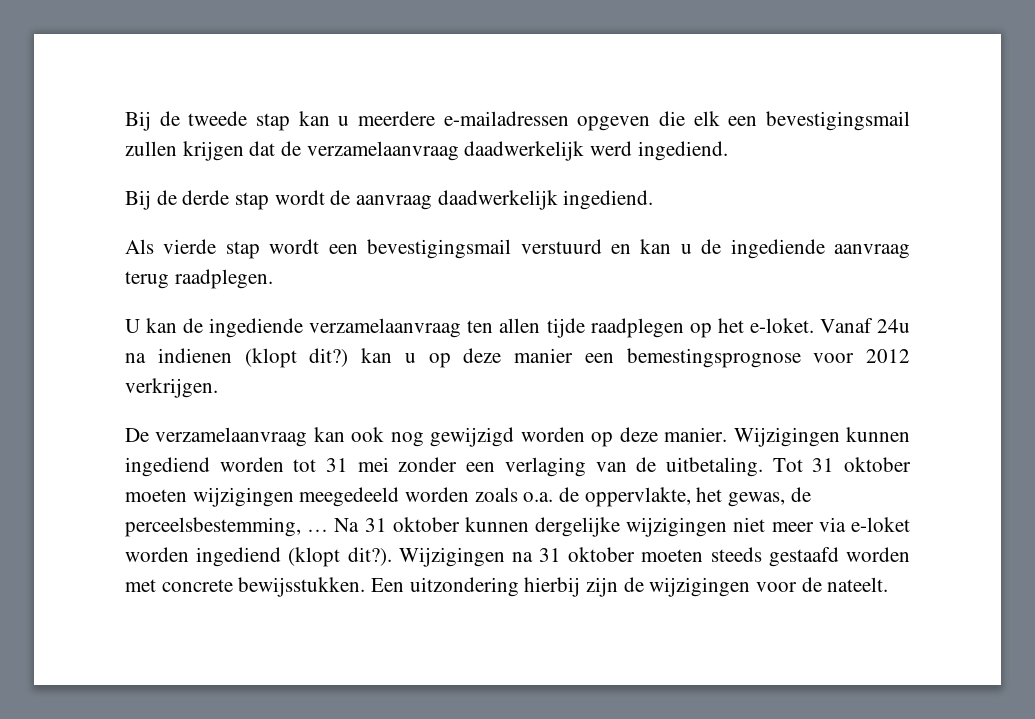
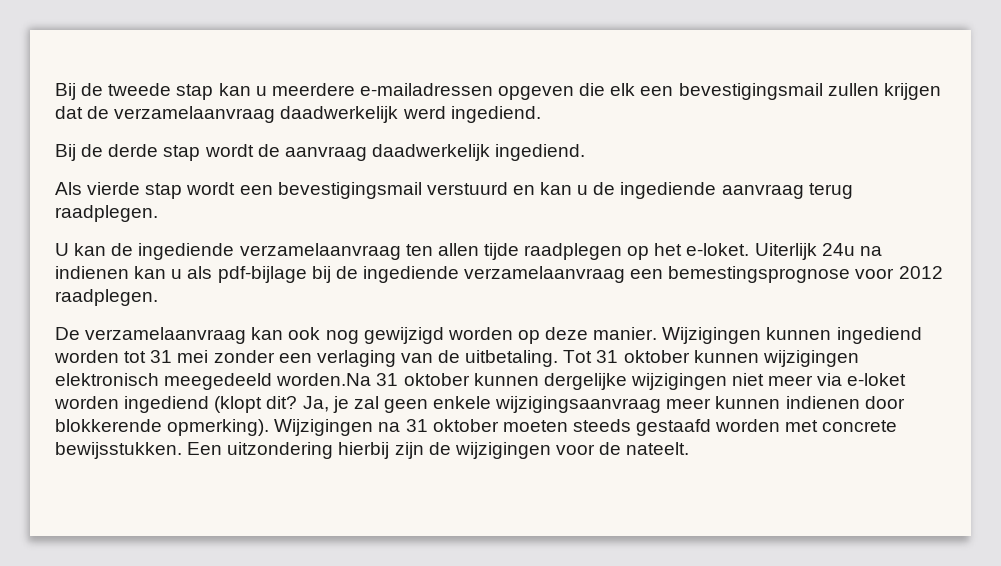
- Vanaf 24u na indienen (klopt dit?) kan u op deze manier een bemestingsprognose voor 2012 verkrijgen.
+ Uiterlijk 24u na indienen kan u als pdf-bijlage bij de ingediende verzamelaanvraag een bemestingsprognose voor 2012 raadplegen.
- Tot 31 oktober moeten wijzigingen meegedeeld worden zoals o.a. de oppervlakte, het gewas, de perceelsbestemming, … Na 31 oktober kunnen dergelijke wijzigingen niet meer via e-loket worden ingediend (klopt dit?).
+ Tot 31 oktober kunnen wijzigingen elektronisch meegedeeld worden.Na 31 oktober kunnen dergelijke wijzigingen niet meer via e-loket worden ingediend (klopt dit? Ja, je zal geen enkele wijzigingsaanvraag meer kunnen indienen door blokkerende opmerking).

